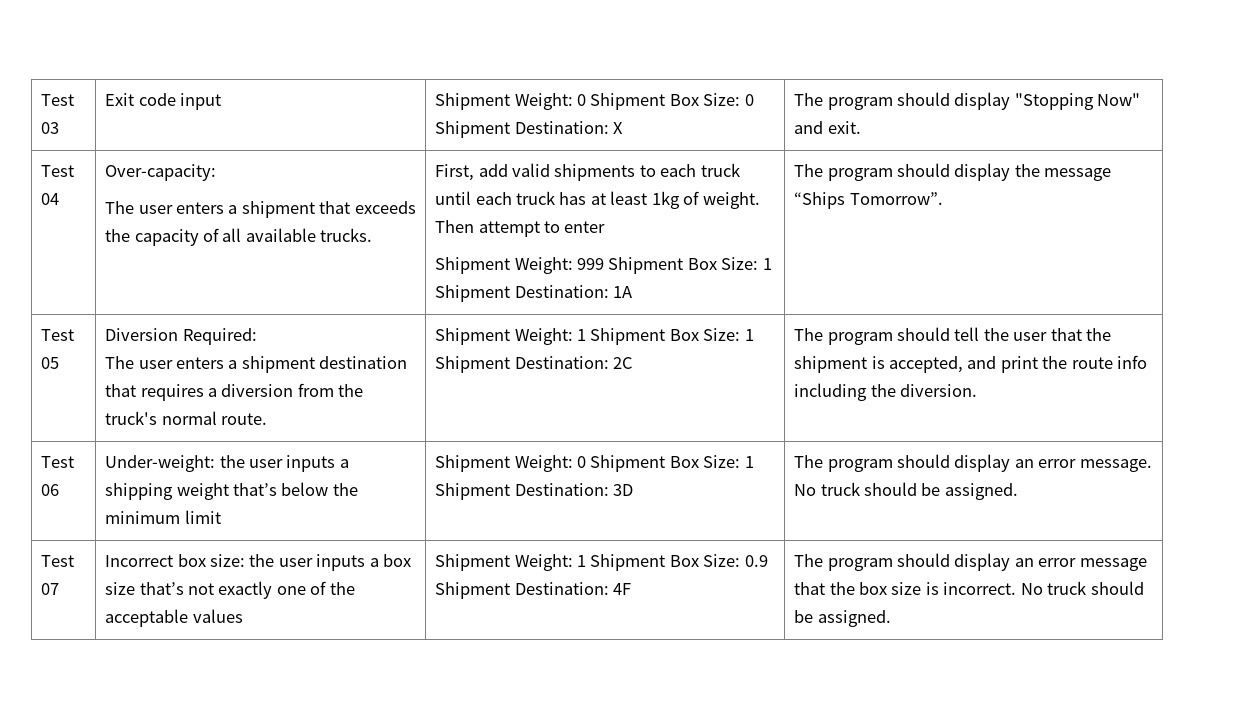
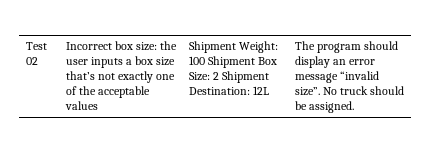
- Test 03 | Exit code input | Shipment Weight: 0 Shipment Box Size: 0 Shipment Destination: X | The program should display "Stopping Now" and exit.
- Test 04 | Over-capacity:
- The user enters a shipment that exceeds the capacity of all available trucks. | First, add valid shipments to each truck until each truck has at least 1kg of weight. Then attempt to enter
- Shipment Weight: 999 Shipment Box Size: 1 Shipment Destination: 1A | The program should display the message “Ships Tomorrow”.
- Test 05 | Diversion Required:
- The user enters a shipment destination that requires a diversion from the truck's normal route. | Shipment Weight: 1 Shipment Box Size: 1 Shipment Destination: 2C | The program should tell the user that the shipment is accepted, and print the route info including the diversion.
- Test 06 | Under-weight: the user inputs a shipping weight that’s below the minimum limit | Shipment Weight: 0 Shipment Box Size: 1 Shipment Destination: 3D | The program should display an error message. No truck should be assigned.
- Test 07
+ Test 02
- Shipment Weight: 1 Shipment Box Size: 0.9 Shipment Destination: 4F
+ Shipment Weight: 100 Shipment Box Size: 2 Shipment Destination: 12L
- The program should display an error message that the box size is incorrect.
+ The program should display an error message “invalid size”.

